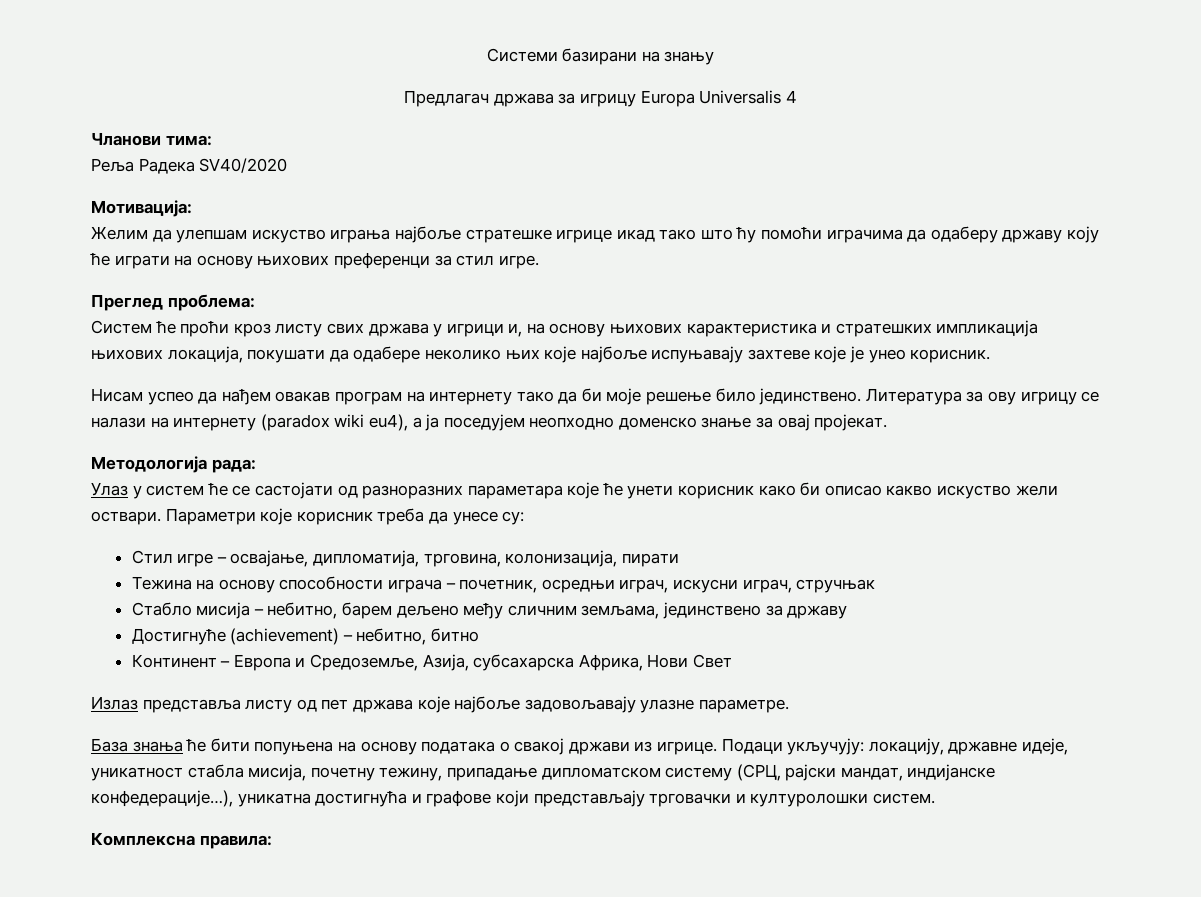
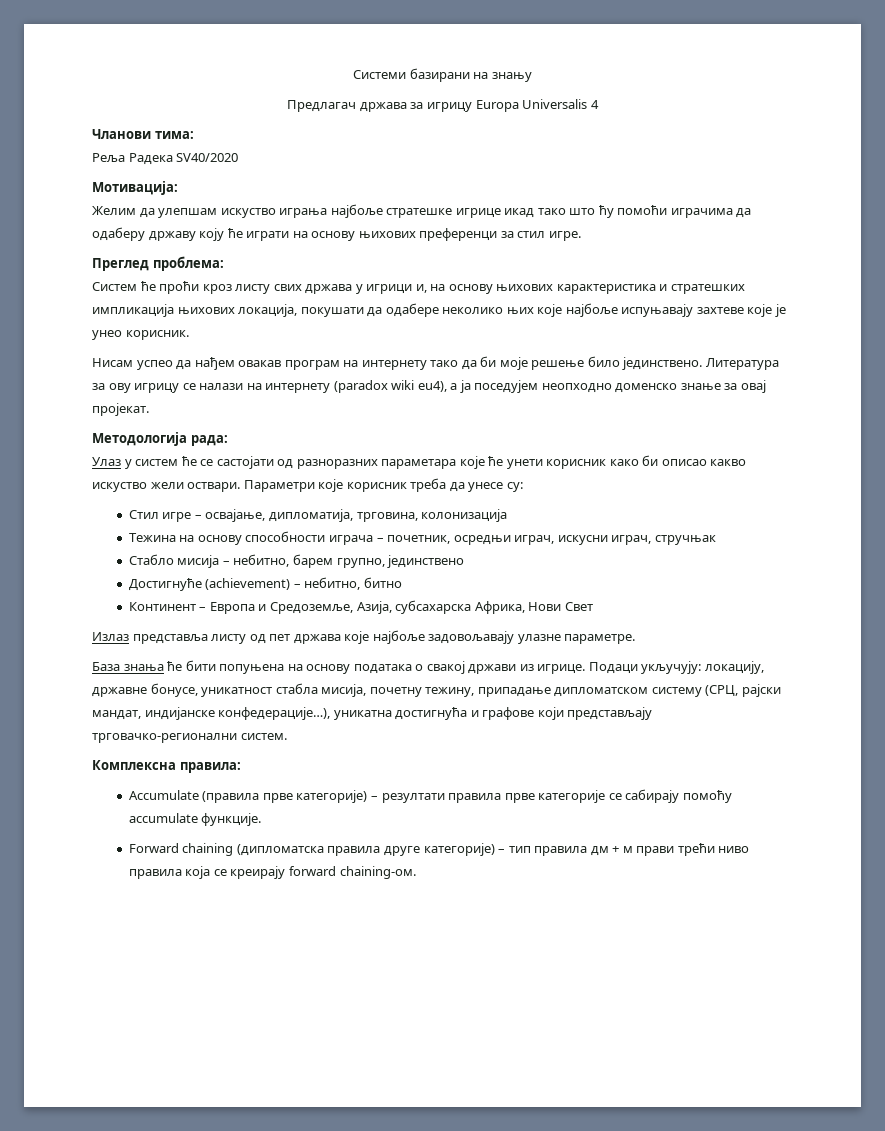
- Стил игре – освајање, дипломатија, трговина, колонизација, пирати
+ Стил игре – освајање, дипломатија, трговина, колонизација
- Стабло мисија – небитно, барем дељено међу сличним земљама, јединствено за државу
+ Стабло мисија – небитно, барем групно, јединствено
- Подаци укључују: локацију, државне идеје, уникатност стабла мисија, почетну тежину, припадање дипломатском систему (СРЦ, рајски мандат, индијанске конфедерације…), уникатна достигнућа и графове који представљају трговачки и културолошки систем.
+ Подаци укључују: локацију, државне бонусе, уникатност стабла мисија, почетну тежину, припадање дипломатском систему (СРЦ, рајски мандат, индијанске конфедерације…), уникатна достигнућа и графове који представљају трговачко-регионални систем.
+ Accumulate (правила прве категорије) – резултати правила прве категорије се сабирају помоћу accumulate функције.
+ Forward chaining (дипломатска правила друге категорије) – тип правила дм + м прави трећи ниво правила која се креирају forward chaining-ом.

